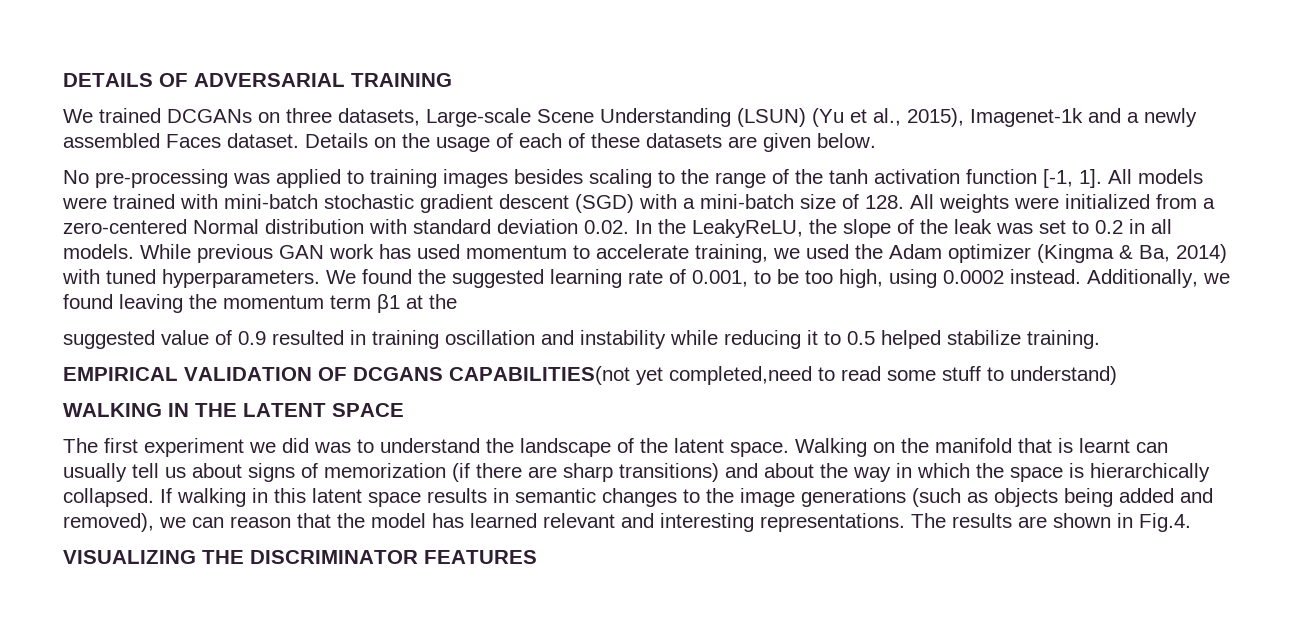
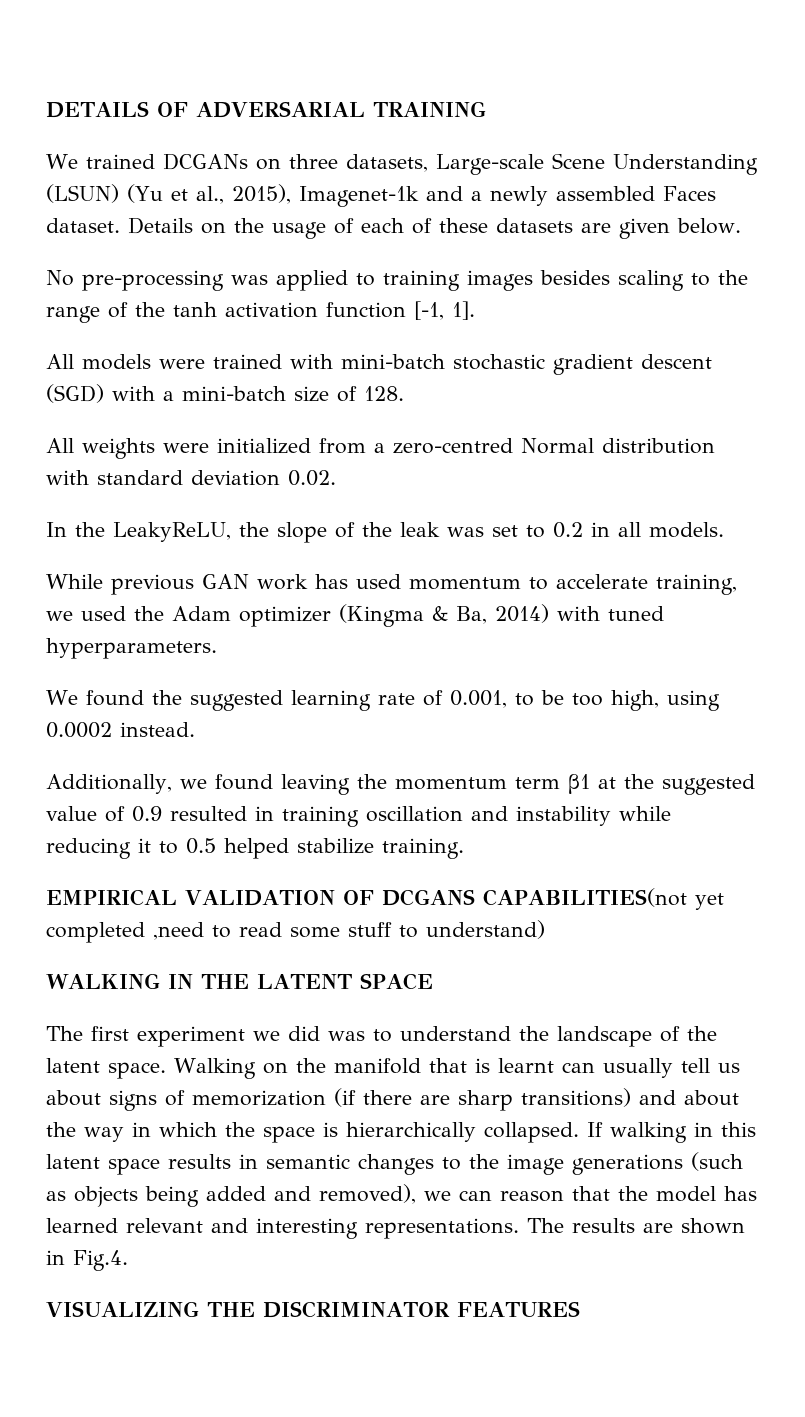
- No pre-processing was applied to training images besides scaling to the range of the tanh activation function [-1, 1]. All models were trained with mini-batch stochastic gradient descent (SGD) with a mini-batch size of 128. All weights were initialized from a zero-centered Normal distribution with standard deviation 0.02. In the LeakyReLU, the slope of the leak was set to 0.2 in all models. While previous GAN work has used momentum to accelerate training, we used the Adam optimizer (Kingma & Ba, 2014) with tuned hyperparameters. We found the suggested learning rate of 0.001, to be too high, using 0.0002 instead. Additionally, we found leaving the momentum term β1 at the
- suggested value of 0.9 resulted in training oscillation and instability while reducing it to 0.5 helped stabilize training.
+ No pre-processing was applied to training images besides scaling to the range of the tanh activation function [-1, 1].
+ All models were trained with mini-batch stochastic gradient descent (SGD) with a mini-batch size of 128.
+ All weights were initialized from a zero-centred Normal distribution with standard deviation 0.02.
+ In the LeakyReLU, the slope of the leak was set to 0.2 in all models.
+ While previous GAN work has used momentum to accelerate training, we used the Adam optimizer (Kingma & Ba, 2014) with tuned hyperparameters.
+ We found the suggested learning rate of 0.001, to be too high, using 0.0002 instead.
+ Additionally, we found leaving the momentum term β1 at the suggested value of 0.9 resulted in training oscillation and instability while reducing it to 0.5 helped stabilize training.
- EMPIRICAL VALIDATION OF DCGANS CAPABILITIES(not yet completed,need to read some stuff to understand)
+ EMPIRICAL VALIDATION OF DCGANS CAPABILITIES(not yet completed ,need to read some stuff to understand)

